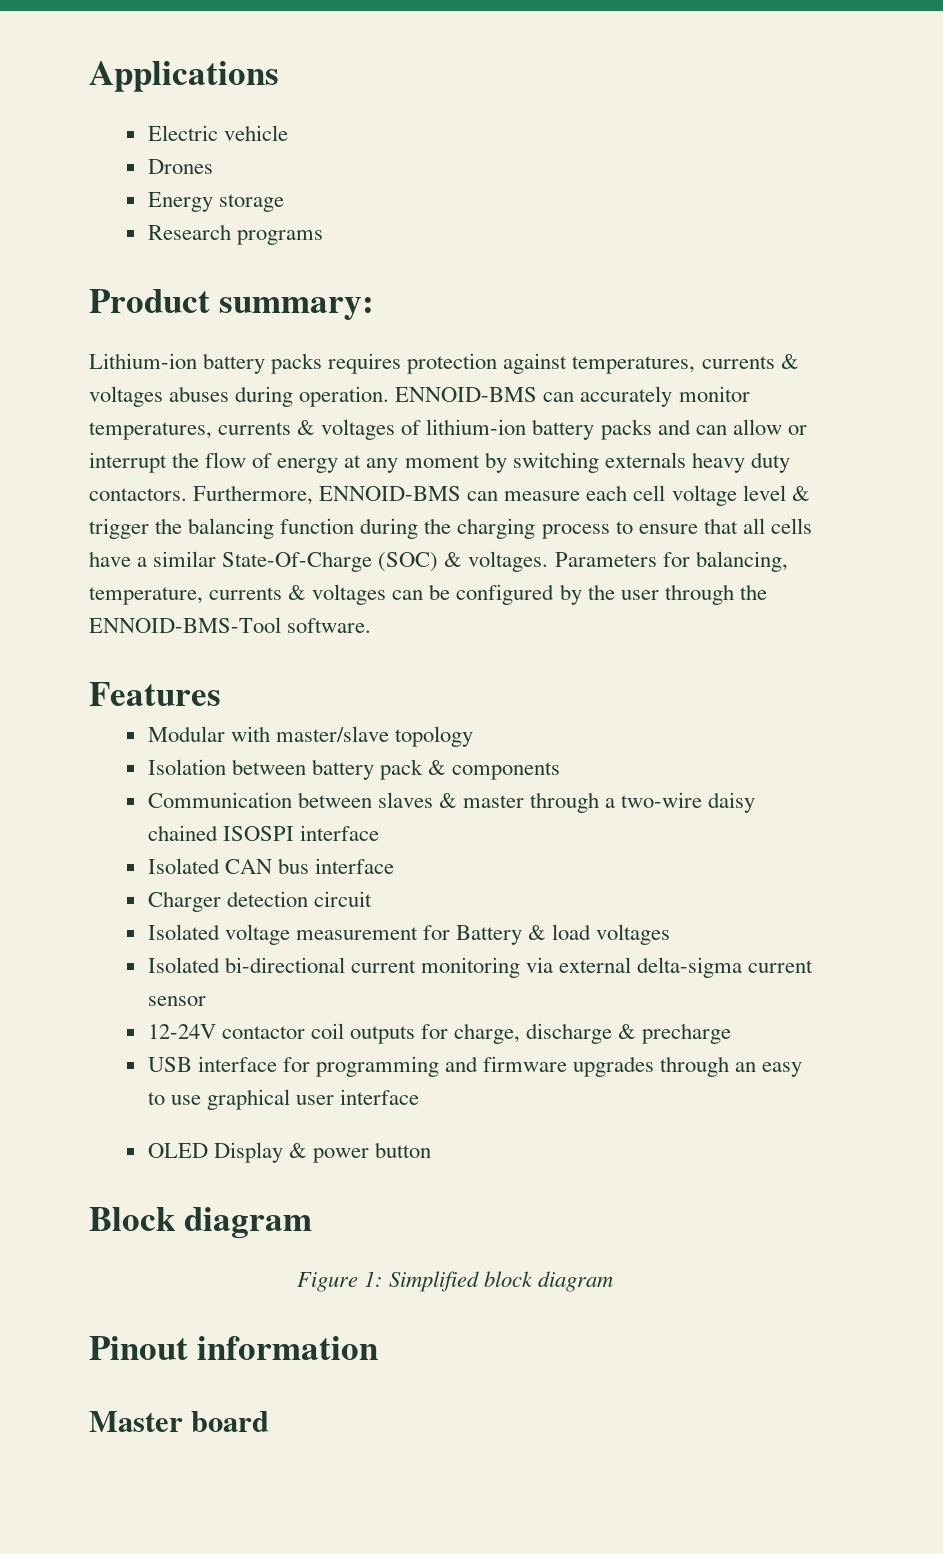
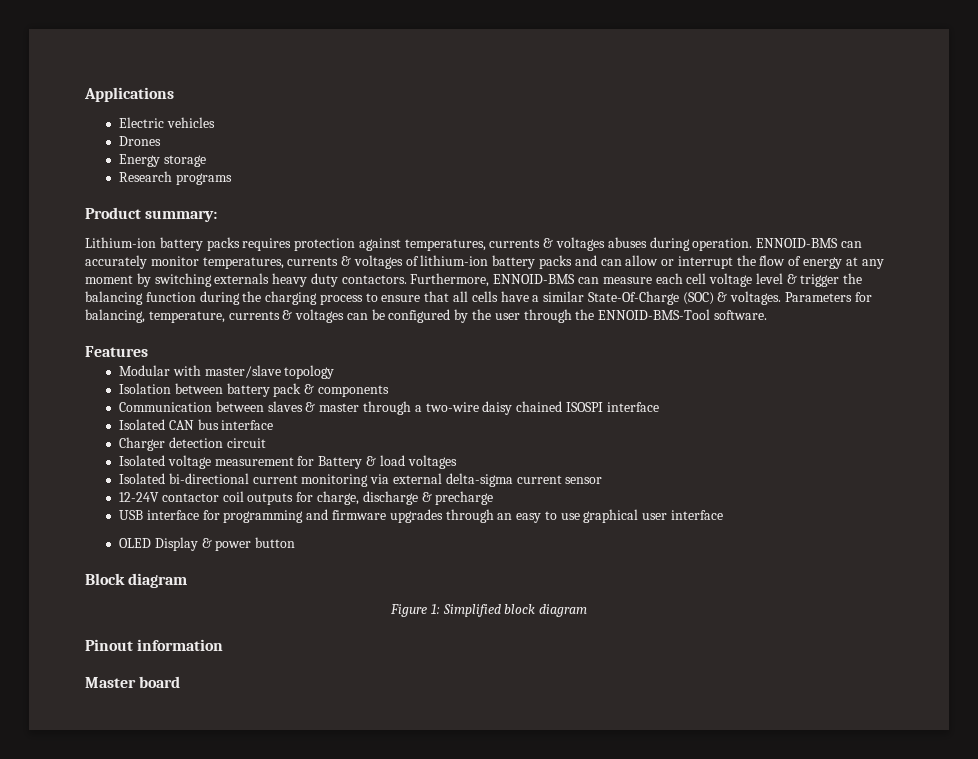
- Electric vehicle
+ Electric vehicles

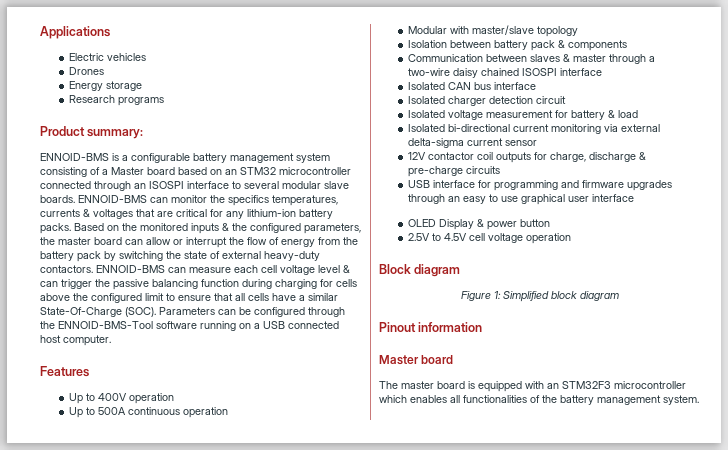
- Lithium-ion battery packs requires protection against temperatures, currents & voltages abuses during operation. ENNOID-BMS can accurately monitor temperatures, currents & voltages of lithium-ion battery packs and can allow or interrupt the flow of energy at any moment by switching externals heavy duty contactors. Furthermore, ENNOID-BMS can measure each cell voltage level & trigger the balancing function during the charging process to ensure that all cells have a similar State-Of-Charge (SOC) & voltages. Parameters for balancing, temperature, currents & voltages can be configured by the user through the ENNOID-BMS-Tool software.
+ ENNOID-BMS is a configurable battery management system consisting of a Master board based on an STM32 microcontroller connected through an ISOSPI interface to several modular slave boards. ENNOID-BMS can monitor the specifics temperatures, currents & voltages that are critical for any lithium-ion battery packs. Based on the monitored inputs & the configured parameters, the master board can allow or interrupt the flow of energy from the battery pack by switching the state of external heavy-duty contactors. ENNOID-BMS can measure each cell voltage level & can trigger the passive balancing function during charging for cells above the configured limit to ensure that all cells have a similar State-Of-Charge (SOC). Parameters can be configured through the ENNOID-BMS-Tool software running on a USB connected host computer.
  Features
+ Up to 400V operation
+ Up to 500A continuous operation
- Charger detection circuit
+ Isolated charger detection circuit
- Isolated voltage measurement for Battery & load voltages
+ Isolated voltage measurement for battery & load
- 12-24V contactor coil outputs for charge, discharge & precharge
+ 12V contactor coil outputs for charge, discharge & pre-charge circuits
+ 2.5V to 4.5V cell voltage operation
+ The master board is equipped with an STM32F3 microcontroller which enables all functionalities of the battery management system.

